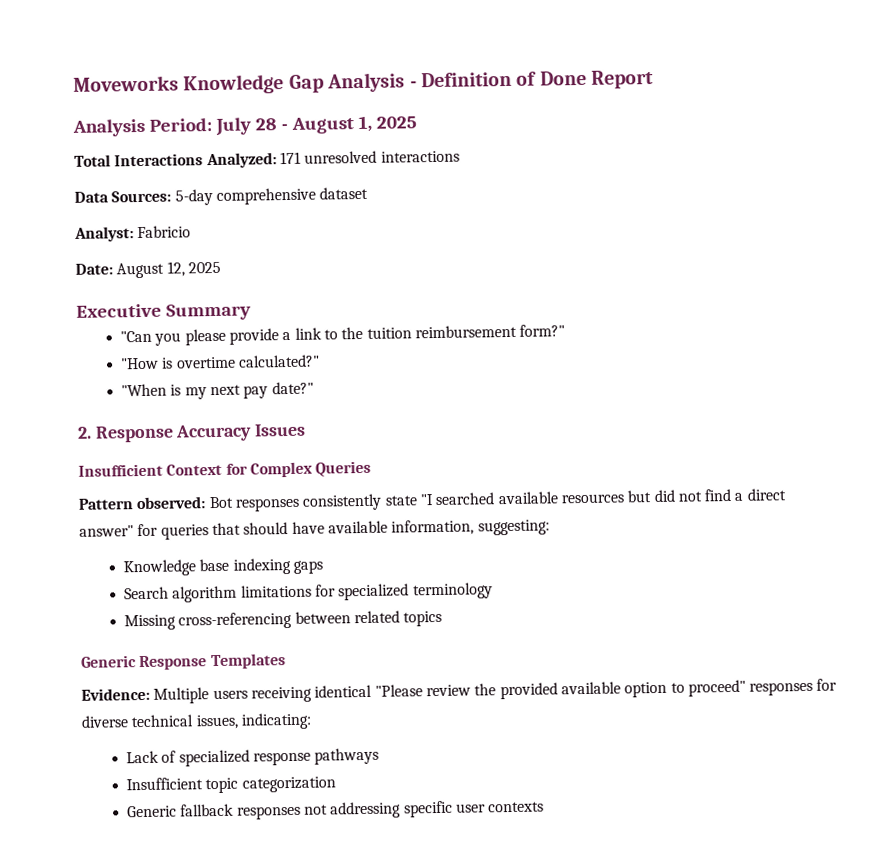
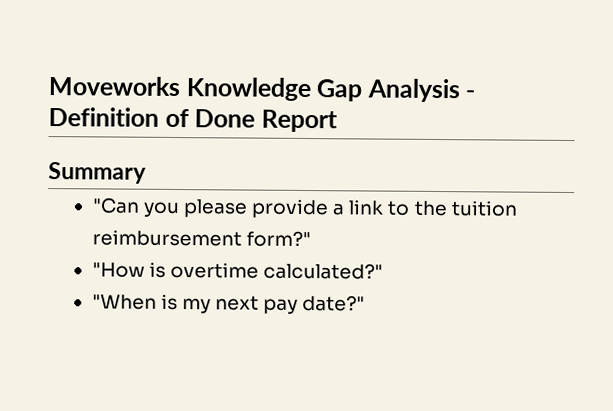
- Analysis Period: July 28 - August 1, 2025
- Total Interactions Analyzed: 171 unresolved interactions
- Data Sources: 5-day comprehensive dataset
- Analyst: Fabricio
- Date: August 12, 2025
- Executive Summary
+ Summary
- 2. Response Accuracy Issues
- Insufficient Context for Complex Queries
- Pattern observed: Bot responses consistently state "I searched available resources but did not find a direct answer" for queries that should have available information, suggesting:
- Knowledge base indexing gaps
- Search algorithm limitations for specialized terminology
- Missing cross-referencing between related topics
- Generic Response Templates
- Evidence: Multiple users receiving identical "Please review the provided available option to proceed" responses for diverse technical issues, indicating:
- Lack of specialized response pathways
- Insufficient topic categorization
- Generic fallback responses not addressing specific user contexts

